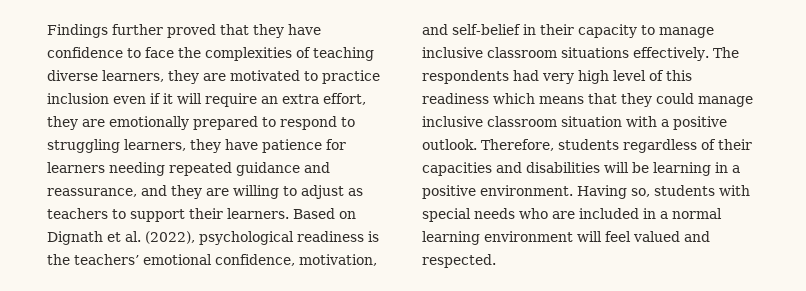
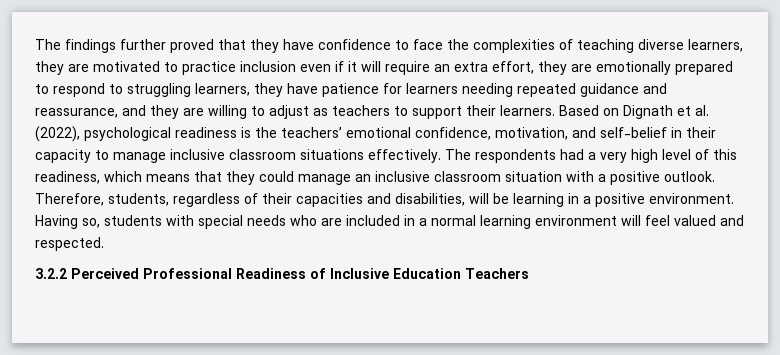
- Findings further proved that they have confidence to face the complexities of teaching diverse learners, they are motivated to practice inclusion even if it will require an extra effort, they are emotionally prepared to respond to struggling learners, they have patience for learners needing repeated guidance and reassurance, and they are willing to adjust as teachers to support their learners.
+ The findings further proved that they have confidence to face the complexities of teaching diverse learners, they are motivated to practice inclusion even if it will require an extra effort, they are emotionally prepared to respond to struggling learners, they have patience for learners needing repeated guidance and reassurance, and they are willing to adjust as teachers to support their learners.
- The respondents had very high level of this readiness which means that they could manage inclusive classroom situation with a positive outlook.
+ The respondents had a very high level of this readiness, which means that they could manage an inclusive classroom situation with a positive outlook.
- Therefore, students regardless of their capacities and disabilities will be learning in a positive environment.
+ Therefore, students, regardless of their capacities and disabilities, will be learning in a positive environment.
+ 3.2.2 Perceived Professional Readiness of Inclusive Education Teachers

